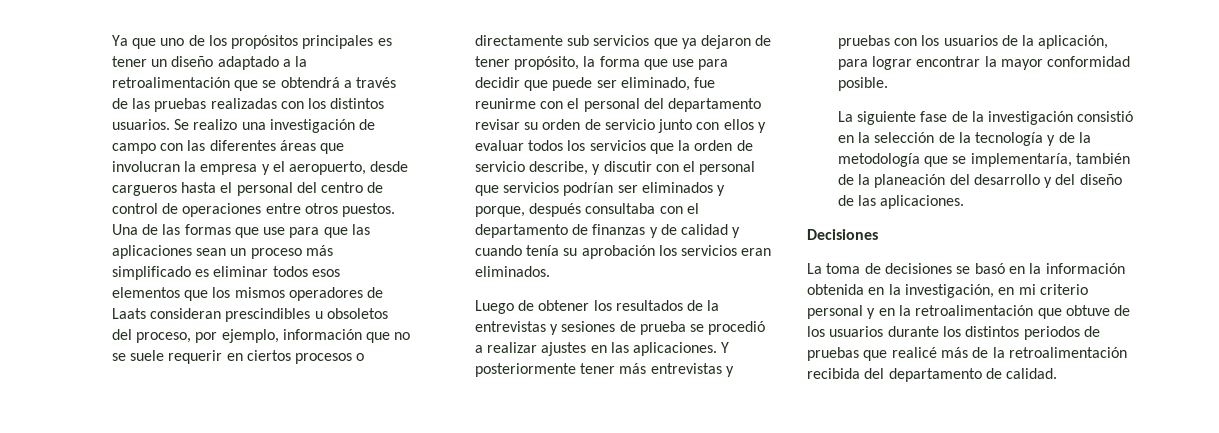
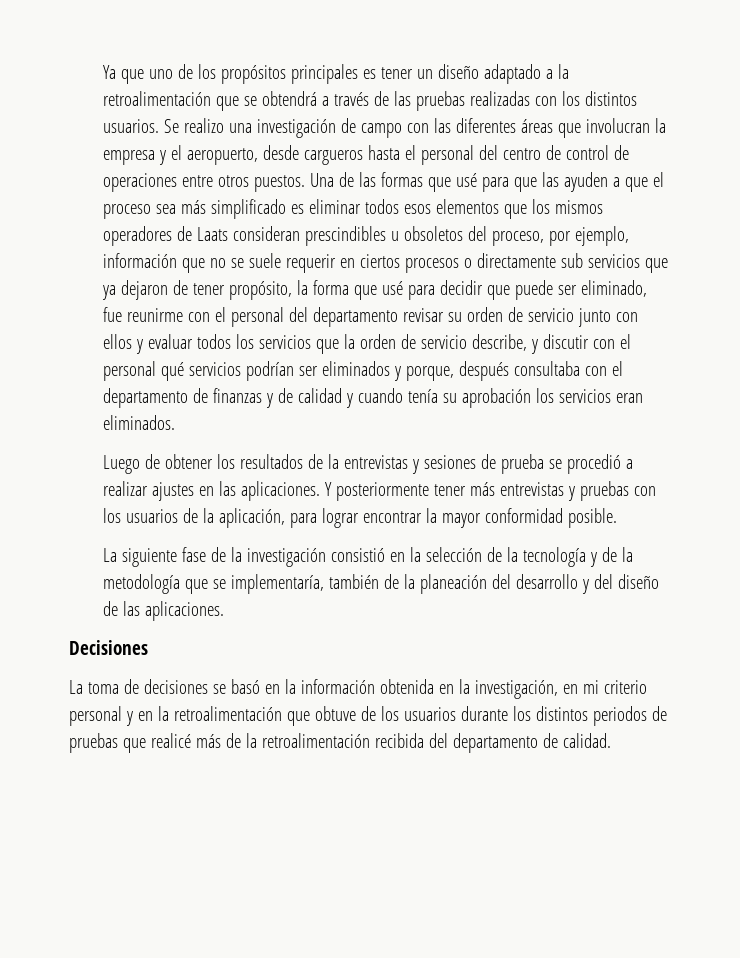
- Una de las formas que use para que las aplicaciones sean un proceso más simplificado es eliminar todos esos elementos que los mismos operadores de Laats consideran prescindibles u obsoletos del proceso, por ejemplo, información que no se suele requerir en ciertos procesos o directamente sub servicios que ya dejaron de tener propósito, la forma que use para decidir que puede ser eliminado, fue reunirme con el personal del departamento revisar su orden de servicio junto con ellos y evaluar todos los servicios que la orden de servicio describe, y discutir con el personal que servicios podrían ser eliminados y porque, después consultaba con el departamento de finanzas y de calidad y cuando tenía su aprobación los servicios eran eliminados.
+ Una de las formas que usé para que las ayuden a que el proceso sea más simplificado es eliminar todos esos elementos que los mismos operadores de Laats consideran prescindibles u obsoletos del proceso, por ejemplo, información que no se suele requerir en ciertos procesos o directamente sub servicios que ya dejaron de tener propósito, la forma que usé para decidir que puede ser eliminado, fue reunirme con el personal del departamento revisar su orden de servicio junto con ellos y evaluar todos los servicios que la orden de servicio describe, y discutir con el personal qué servicios podrían ser eliminados y porque, después consultaba con el departamento de finanzas y de calidad y cuando tenía su aprobación los servicios eran eliminados.

